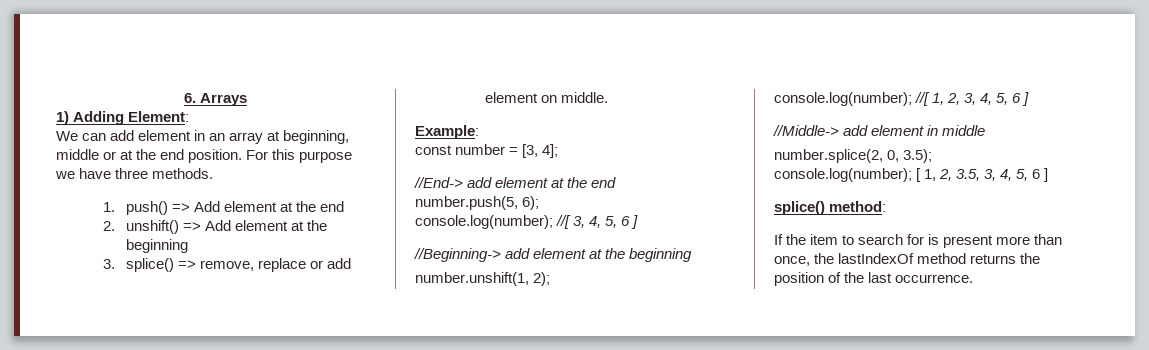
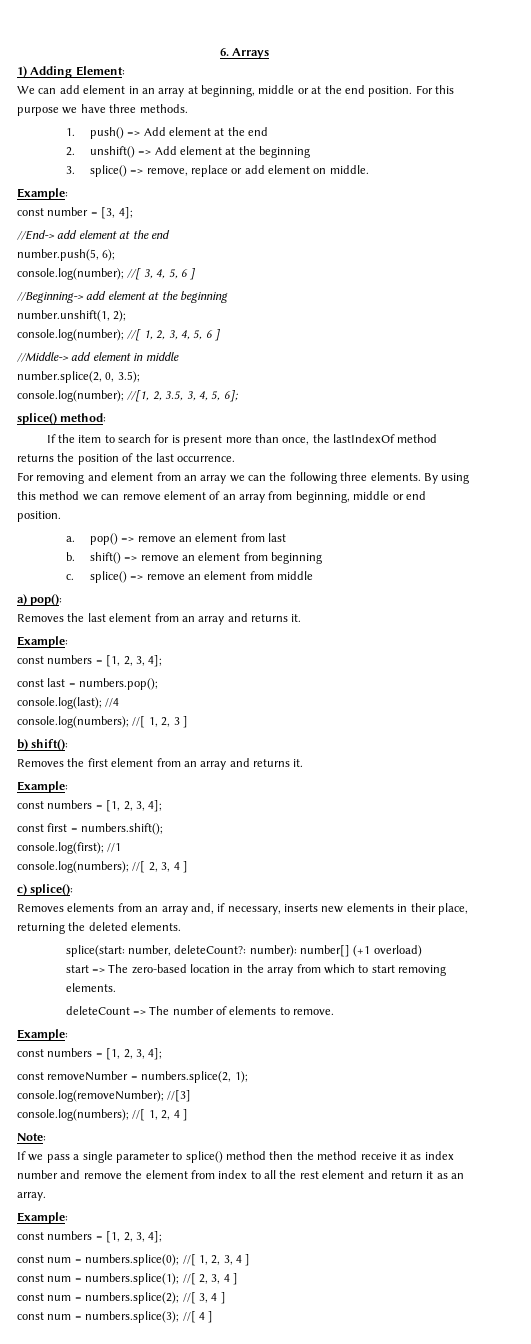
- console.log(number); [ 1, 2, 3.5, 3, 4, 5, 6 ]
+ console.log(number); //[1, 2, 3.5, 3, 4, 5, 6];
+ For removing and element from an array we can the following three elements. By using this method we can remove element of an array from beginning, middle or end position.
+ a. pop() => remove an element from last
+ b. shift() => remove an element from beginning
+ c. splice() => remove an element from middle
+ a) pop():
+ Removes the last element from an array and returns it.
+ Example:
+ const numbers = [1, 2, 3, 4];
+ const last = numbers.pop();
+ console.log(last); //4
+ console.log(numbers); //[ 1, 2, 3 ]
+ b) shift():
+ Removes the first element from an array and returns it.
+ Example:
+ const numbers = [1, 2, 3, 4];
+ const first = numbers.shift();
+ console.log(first); //1
+ console.log(numbers); //[ 2, 3, 4 ]
+ c) splice():
+ Removes elements from an array and, if necessary, inserts new elements in their place, returning the deleted elements.
+ splice(start: number, deleteCount?: number): number[] (+1 overload)
+ start => The zero-based location in the array from which to start removing elements.
+ deleteCount => The number of elements to remove.
+ Example:
+ const numbers = [1, 2, 3, 4];
+ const removeNumber = numbers.splice(2, 1);
+ console.log(removeNumber); //[3]
+ console.log(numbers); //[ 1, 2, 4 ]
+ Note:
+ If we pass a single parameter to splice() method then the method receive it as index number and remove the element from index to all the rest element and return it as an array.
+ Example:
+ const numbers = [1, 2, 3, 4];
+ const num = numbers.splice(0); //[ 1, 2, 3, 4 ]
+ const num = numbers.splice(1); //[ 2, 3, 4 ]
+ const num = numbers.splice(2); //[ 3, 4 ]
+ const num = numbers.splice(3); //[ 4 ]

